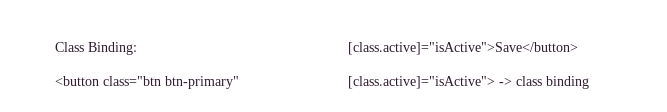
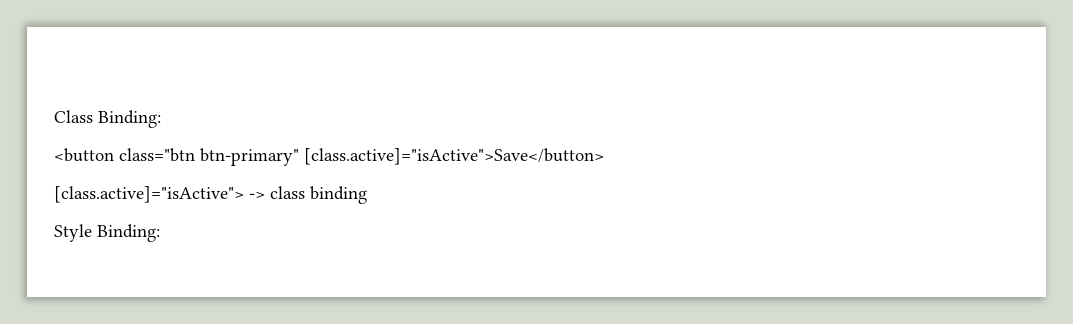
+ Style Binding:

